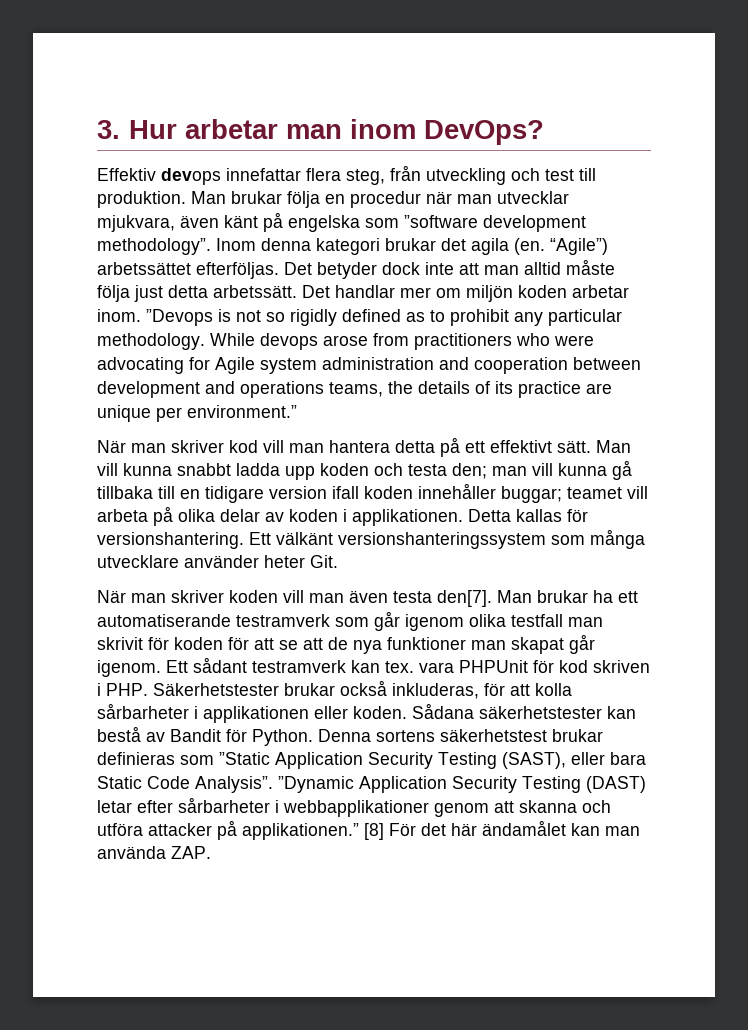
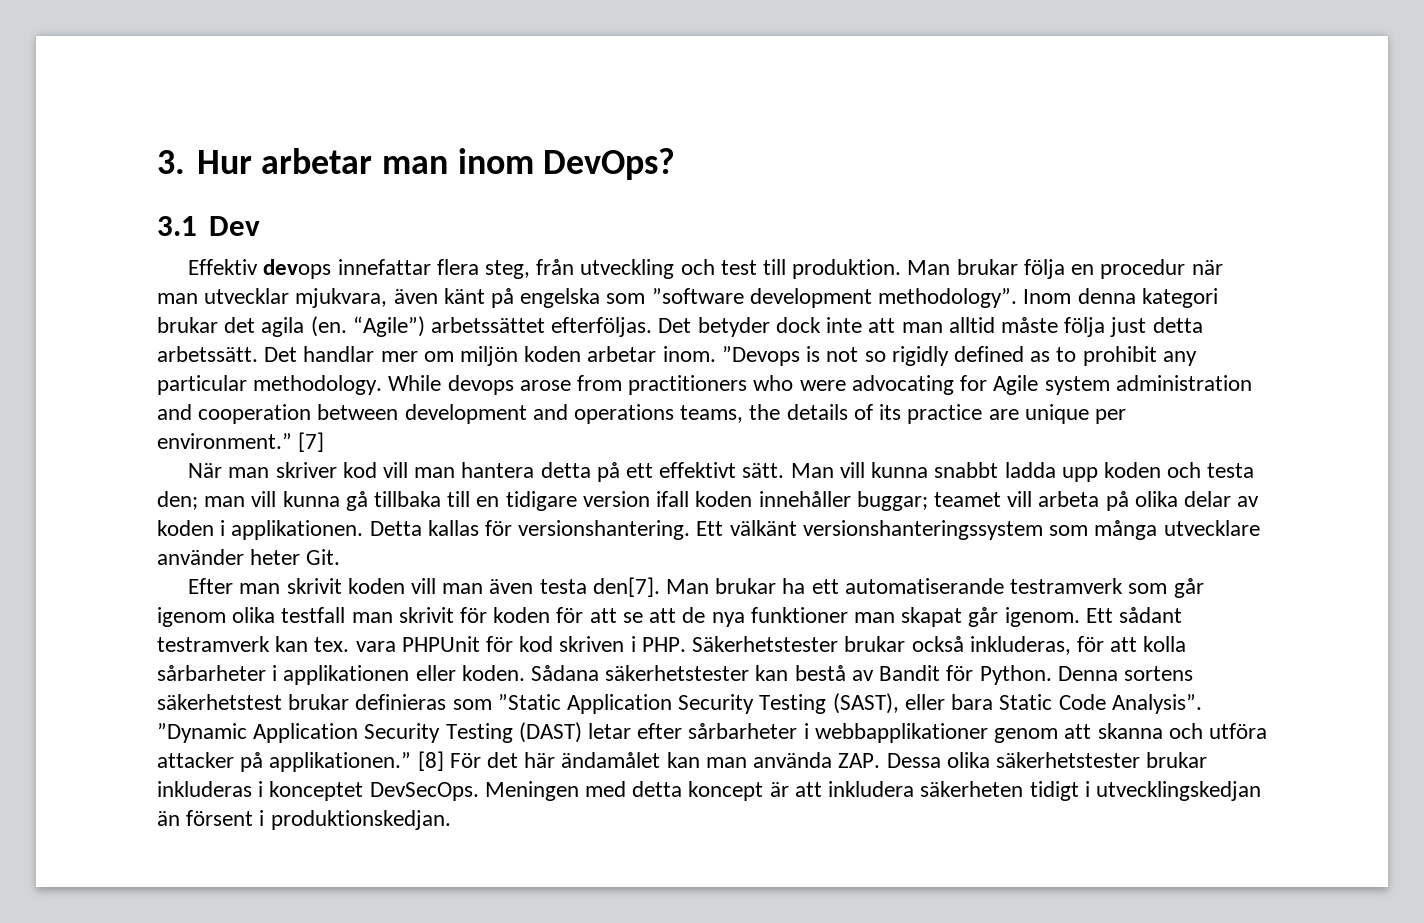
+ 3.1 Dev
+ [7]
- När man skriver koden vill man även testa den[7].
+ Efter man skrivit koden vill man även testa den[7].
- [8] För det här ändamålet kan man använda ZAP.
+ [8] För det här ändamålet kan man använda ZAP. Dessa olika säkerhetstester brukar inkluderas i konceptet DevSecOps. Meningen med detta koncept är att inkludera säkerheten tidigt i utvecklingskedjan än försent i produktionskedjan.

